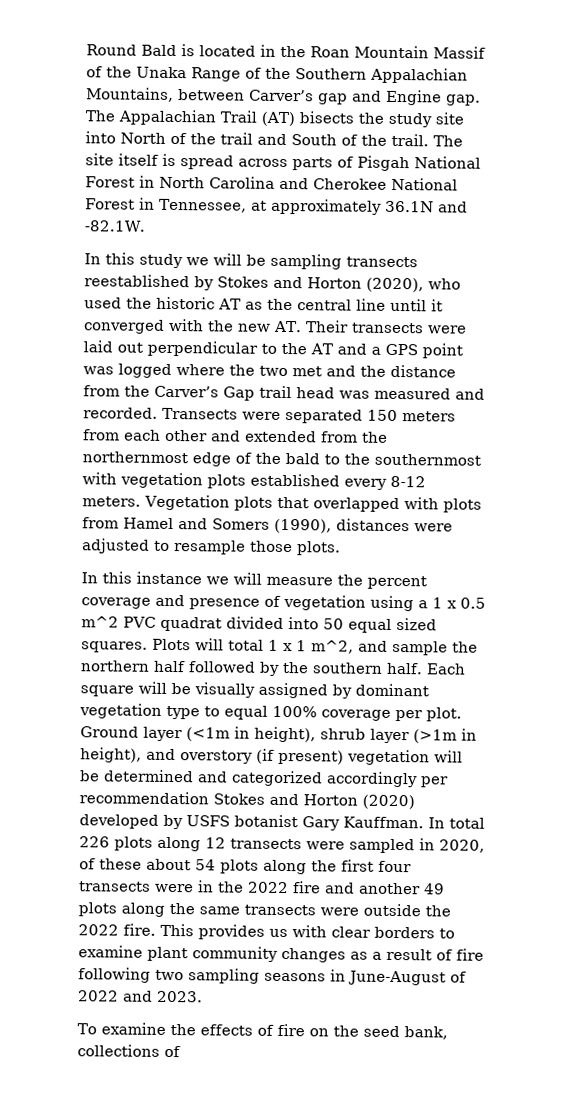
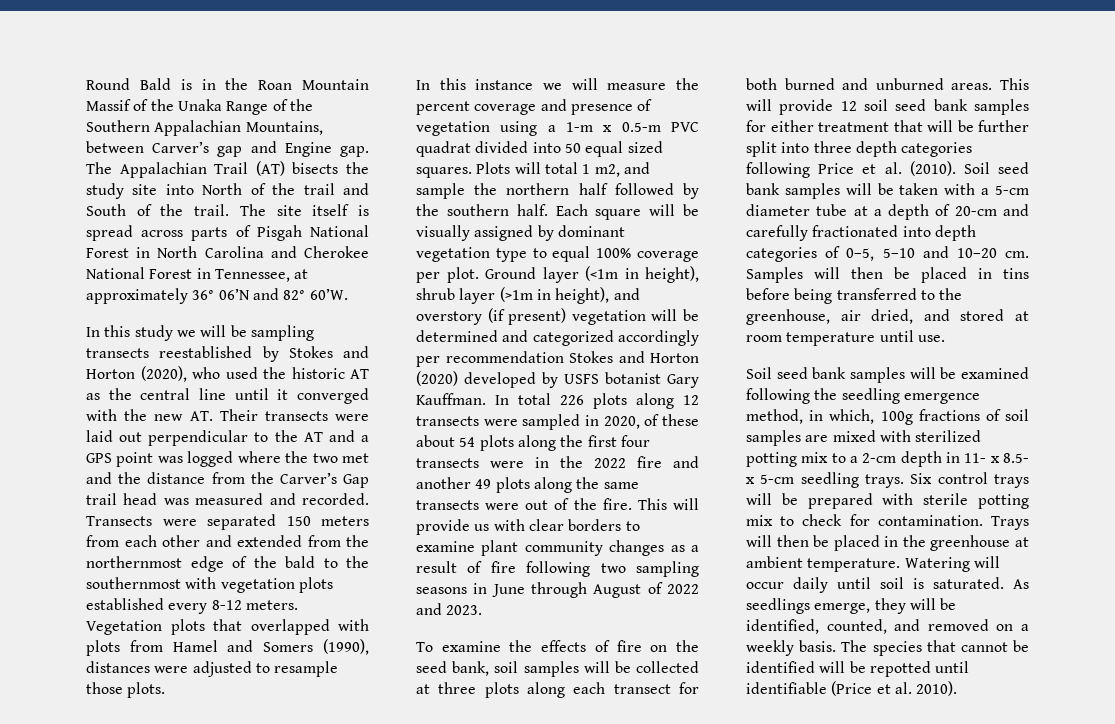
- Round Bald is located in the Roan Mountain Massif of the Unaka Range of the Southern Appalachian Mountains, between Carver’s gap and Engine gap.
+ Round Bald is in the Roan Mountain Massif of the Unaka Range of the Southern Appalachian Mountains, between Carver’s gap and Engine gap.
- The site itself is spread across parts of Pisgah National Forest in North Carolina and Cherokee National Forest in Tennessee, at approximately 36.1N and -82.1W.
+ The site itself is spread across parts of Pisgah National Forest in North Carolina and Cherokee National Forest in Tennessee, at approximately 36° 06’N and 82° 60’W.
- In this instance we will measure the percent coverage and presence of vegetation using a 1 x 0.5 m^2 PVC quadrat divided into 50 equal sized squares.
+ In this instance we will measure the percent coverage and presence of vegetation using a 1-m x 0.5-m PVC quadrat divided into 50 equal sized squares.
- Plots will total 1 x 1 m^2, and sample the northern half followed by the southern half.
+ Plots will total 1 m2, and sample the northern half followed by the southern half.
- In total 226 plots along 12 transects were sampled in 2020, of these about 54 plots along the first four transects were in the 2022 fire and another 49 plots along the same transects were outside the 2022 fire. This provides us with clear borders to examine plant community changes as a result of fire following two sampling seasons in June-August of 2022 and 2023.
+ In total 226 plots along 12 transects were sampled in 2020, of these about 54 plots along the first four transects were in the 2022 fire and another 49 plots along the same transects were out of the fire. This will provide us with clear borders to examine plant community changes as a result of fire following two sampling seasons in June through August of 2022 and 2023.
- To examine the effects of fire on the seed bank, collections of
+ To examine the effects of fire on the seed bank, soil samples will be collected at three plots along each transect for both burned and unburned areas. This will provide 12 soil seed bank samples for either treatment that will be further split into three depth categories following Price et al. (2010). Soil seed bank samples will be taken with a 5-cm diameter tube at a depth of 20-cm and carefully fractionated into depth categories of 0–5, 5–10 and 10–20 cm. Samples will then be placed in tins before being transferred to the greenhouse, air dried, and stored at room temperature until use.
+ Soil seed bank samples will be examined following the seedling emergence method, in which, 100g fractions of soil samples are mixed with sterilized potting mix to a 2-cm depth in 11- x 8.5- x 5-cm seedling trays. Six control trays will be prepared with sterile potting mix to check for contamination. Trays will then be placed in the greenhouse at ambient temperature. Watering will occur daily until soil is saturated. As seedlings emerge, they will be identified, counted, and removed on a weekly basis. The species that cannot be identified will be repotted until identifiable (Price et al. 2010).

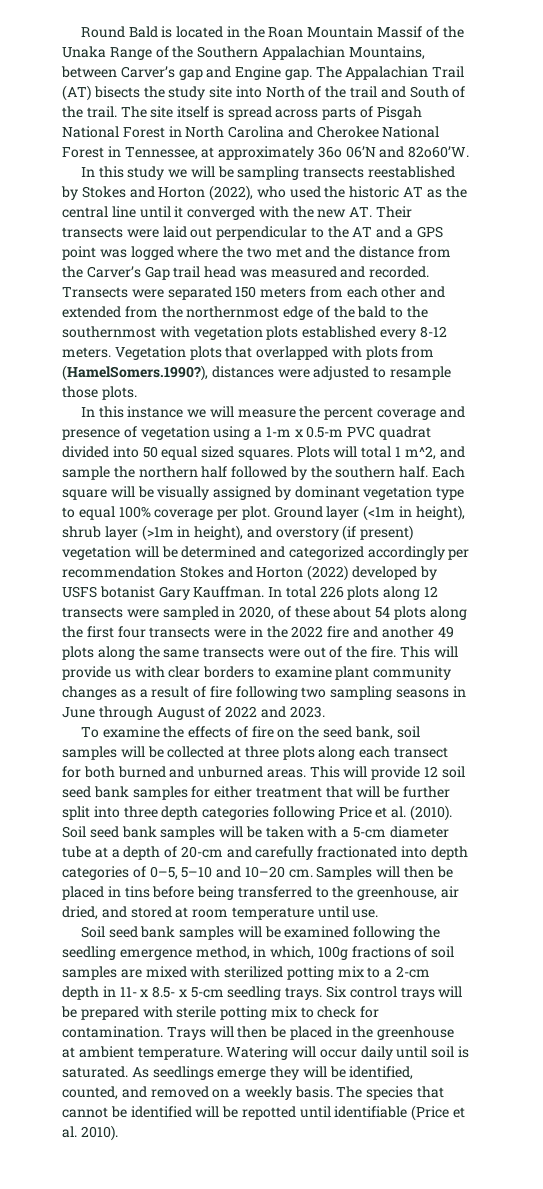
- Round Bald is in the Roan Mountain Massif of the Unaka Range of the Southern Appalachian Mountains, between Carver’s gap and Engine gap.
+ Round Bald is located in the Roan Mountain Massif of the Unaka Range of the Southern Appalachian Mountains, between Carver’s gap and Engine gap.
- The site itself is spread across parts of Pisgah National Forest in North Carolina and Cherokee National Forest in Tennessee, at approximately 36° 06’N and 82° 60’W.
+ The site itself is spread across parts of Pisgah National Forest in North Carolina and Cherokee National Forest in Tennessee, at approximately 36o 06’N and 82o60’W.
- In this study we will be sampling transects reestablished by Stokes and Horton (2020), who used the historic AT as the central line until it converged with the new AT. Their transects were laid out perpendicular to the AT and a GPS point was logged where the two met and the distance from the Carver’s Gap trail head was measured and recorded.
+ In this study we will be sampling transects reestablished by Stokes and Horton (2022), who used the historic AT as the central line until it converged with the new AT. Their transects were laid out perpendicular to the AT and a GPS point was logged where the two met and the distance from the Carver’s Gap trail head was measured and recorded.
- Vegetation plots that overlapped with plots from Hamel and Somers (1990), distances were adjusted to resample those plots.
+ Vegetation plots that overlapped with plots from (HamelSomers.1990?), distances were adjusted to resample those plots.
- Plots will total 1 m2, and sample the northern half followed by the southern half.
+ Plots will total 1 m^2, and sample the northern half followed by the southern half.
- Ground layer (<1m in height), shrub layer (>1m in height), and overstory (if present) vegetation will be determined and categorized accordingly per recommendation Stokes and Horton (2020) developed by USFS botanist Gary Kauffman.
+ Ground layer (<1m in height), shrub layer (>1m in height), and overstory (if present) vegetation will be determined and categorized accordingly per recommendation Stokes and Horton (2022) developed by USFS botanist Gary Kauffman.
- As seedlings emerge, they will be identified, counted, and removed on a weekly basis.
+ As seedlings emerge they will be identified, counted, and removed on a weekly basis.

